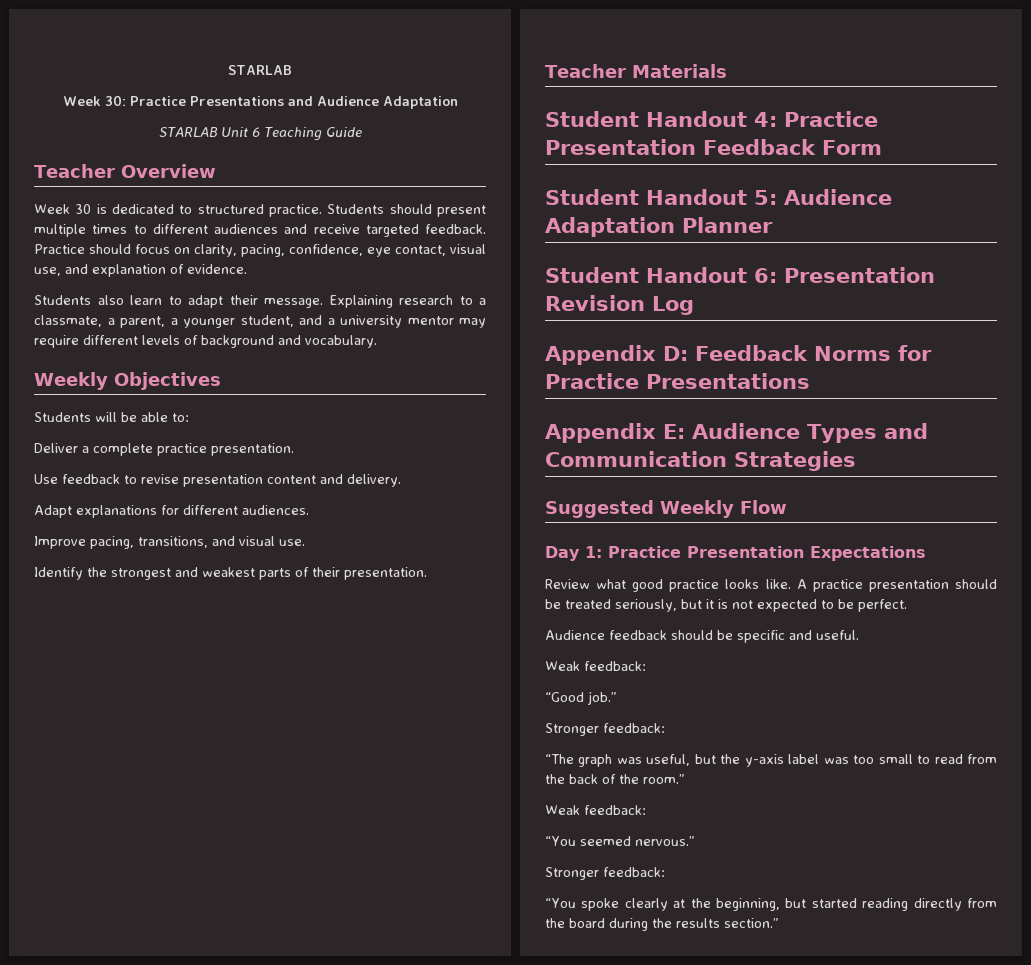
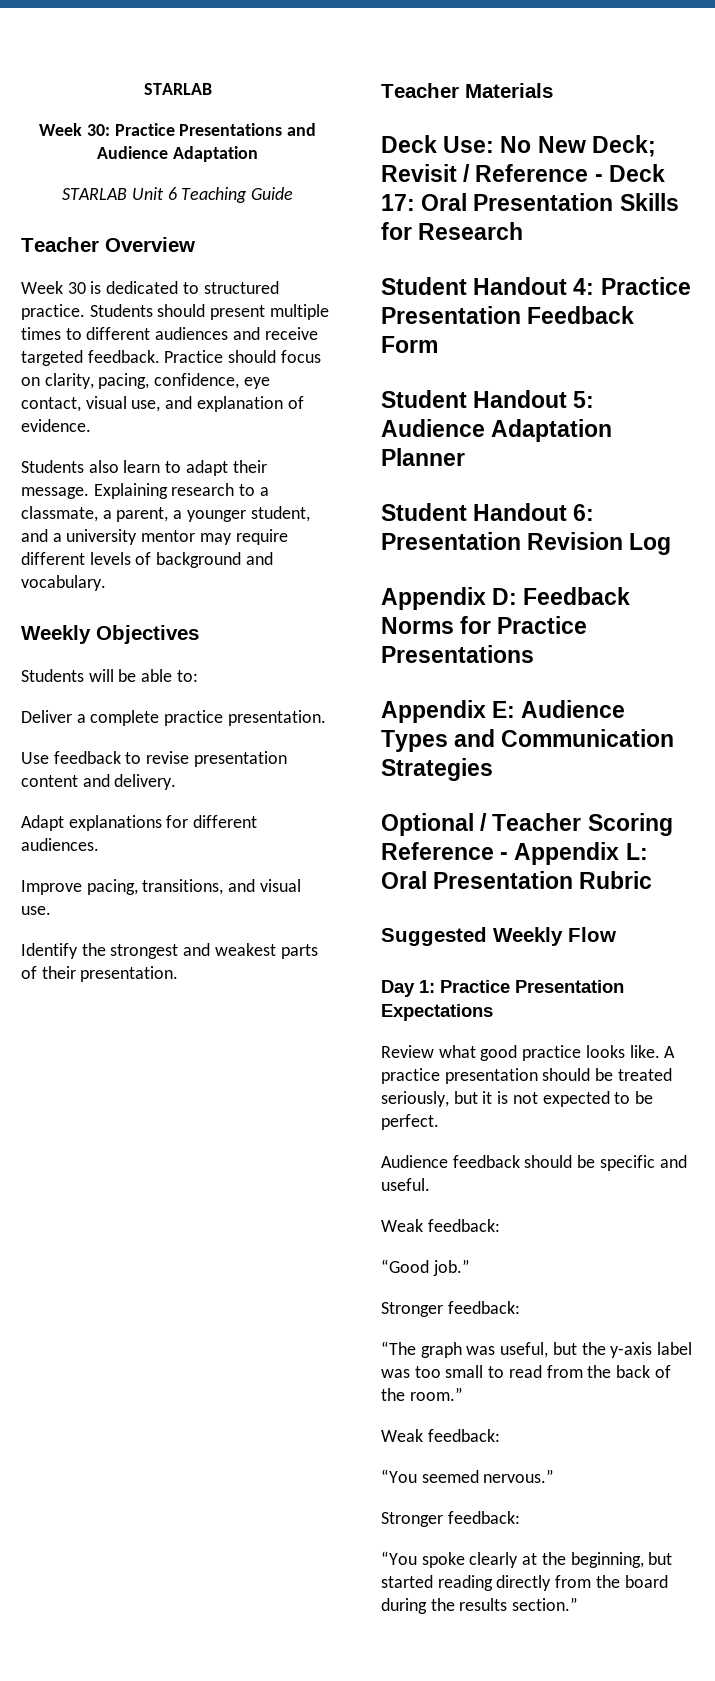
+ Deck Use: No New Deck; Revisit / Reference - Deck 17: Oral Presentation Skills for Research
+ Optional / Teacher Scoring Reference - Appendix L: Oral Presentation Rubric

